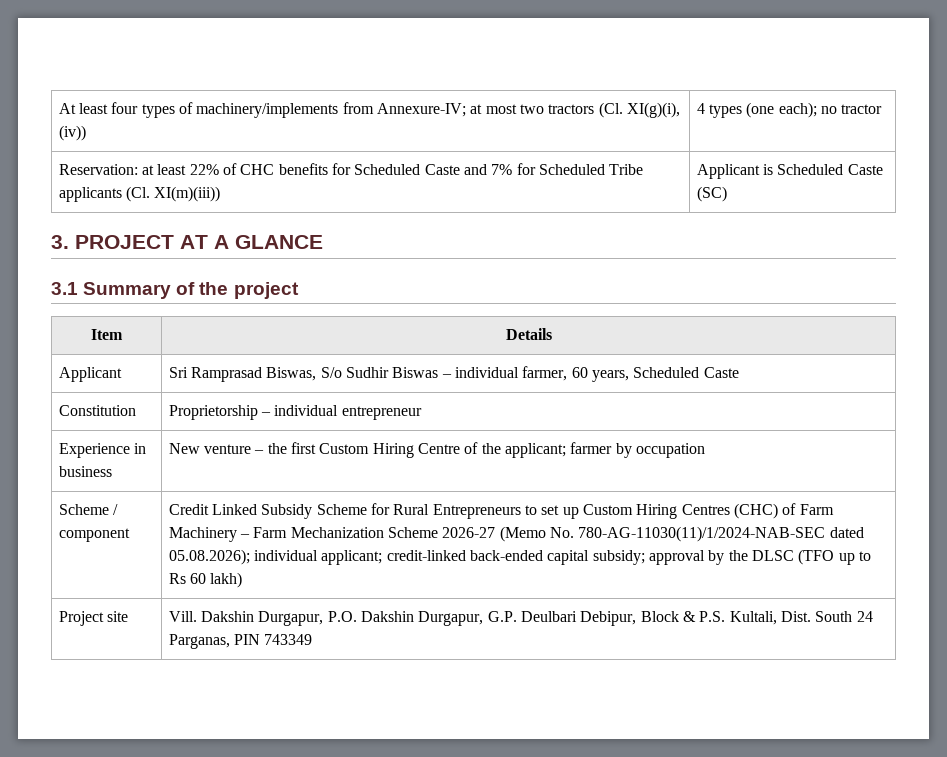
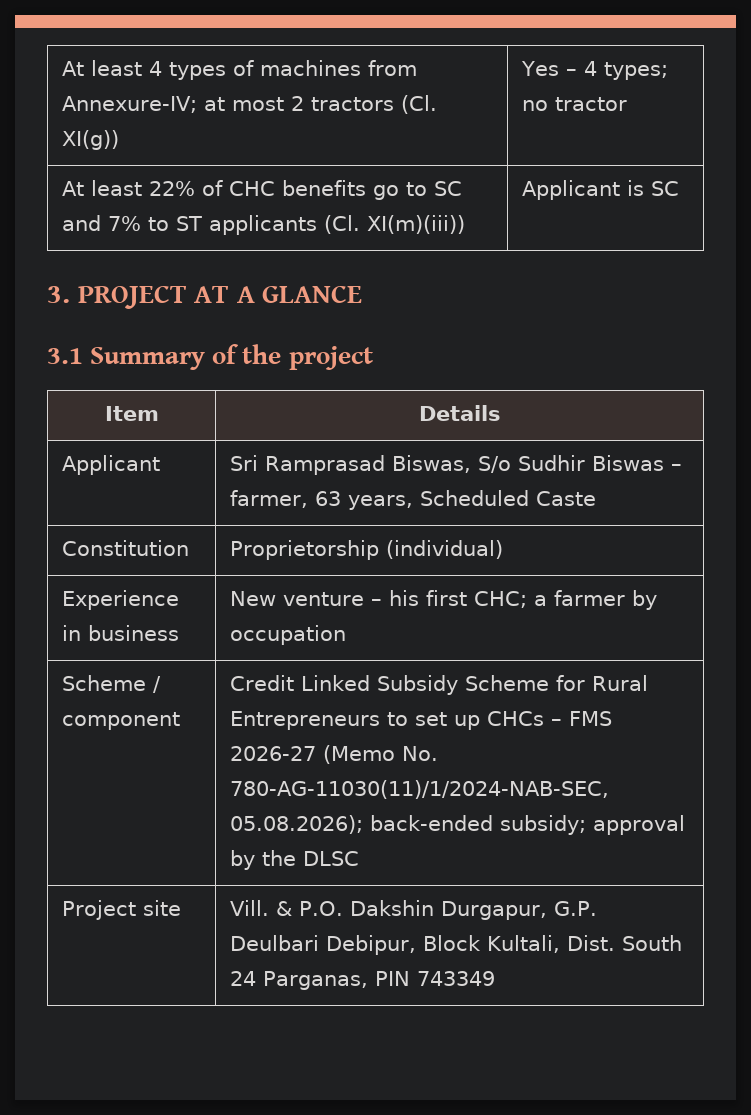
- At least four types of machinery/implements from Annexure-IV; at most two tractors (Cl. XI(g)(i), (iv)) | 4 types (one each); no tractor
+ At least 4 types of machines from Annexure-IV; at most 2 tractors (Cl. XI(g)) | Yes – 4 types; no tractor
- Reservation: at least 22% of CHC benefits for Scheduled Caste and 7% for Scheduled Tribe applicants (Cl. XI(m)(iii)) | Applicant is Scheduled Caste (SC)
+ At least 22% of CHC benefits go to SC and 7% to ST applicants (Cl. XI(m)(iii)) | Applicant is SC
- Applicant | Sri Ramprasad Biswas, S/o Sudhir Biswas – individual farmer, 60 years, Scheduled Caste
+ Applicant | Sri Ramprasad Biswas, S/o Sudhir Biswas – farmer, 63 years, Scheduled Caste
- Constitution | Proprietorship – individual entrepreneur
+ Constitution | Proprietorship (individual)
- Experience in business | New venture – the first Custom Hiring Centre of the applicant; farmer by occupation
+ Experience in business | New venture – his first CHC; a farmer by occupation
- Credit Linked Subsidy Scheme for Rural Entrepreneurs to set up Custom Hiring Centres (CHC) of Farm Machinery – Farm Mechanization Scheme 2026-27 (Memo No. 780-AG-11030(11)/1/2024-NAB-SEC dated 05.08.2026); individual applicant; credit-linked back-ended capital subsidy; approval by the DLSC (TFO up to Rs 60 lakh)
+ Credit Linked Subsidy Scheme for Rural Entrepreneurs to set up CHCs – FMS 2026-27 (Memo No. 780-AG-11030(11)/1/2024-NAB-SEC, 05.08.2026); back-ended subsidy; approval by the DLSC
- Project site | Vill. Dakshin Durgapur, P.O. Dakshin Durgapur, G.P. Deulbari Debipur, Block & P.S. Kultali, Dist. South 24 Parganas, PIN 743349
+ Project site | Vill. & P.O. Dakshin Durgapur, G.P. Deulbari Debipur, Block Kultali, Dist. South 24 Parganas, PIN 743349

